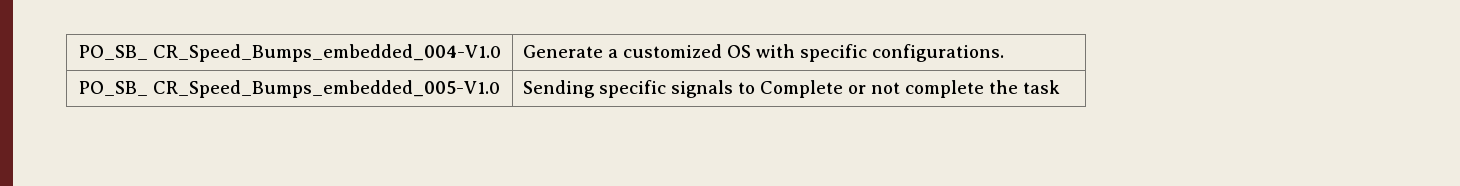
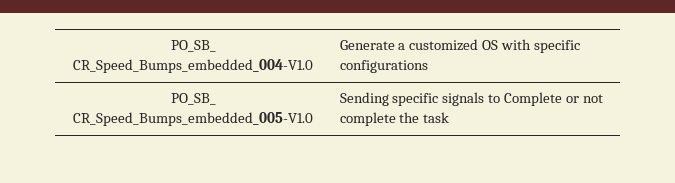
- PO_SB_ CR_Speed_Bumps_embedded_004-V1.0 | Generate a customized OS with specific configurations.
+ PO_SB_ CR_Speed_Bumps_embedded_004-V1.0 | Generate a customized OS with specific configurations

